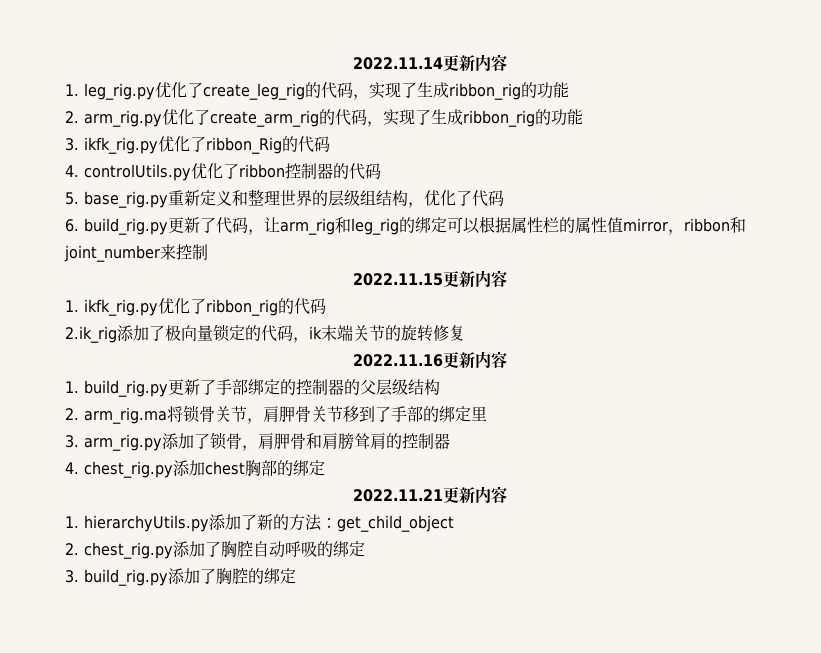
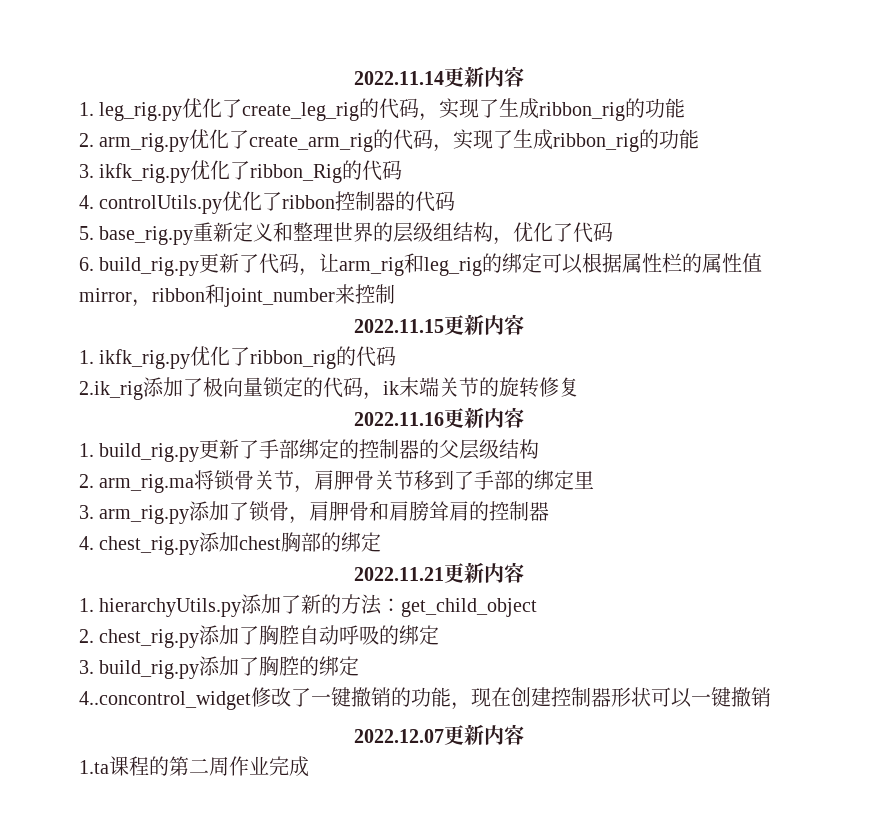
+ 4..concontrol_widget修改了一键撤销的功能，现在创建控制器形状可以一键撤销
+ 2022.12.07更新内容
+ 1.ta课程的第二周作业完成

